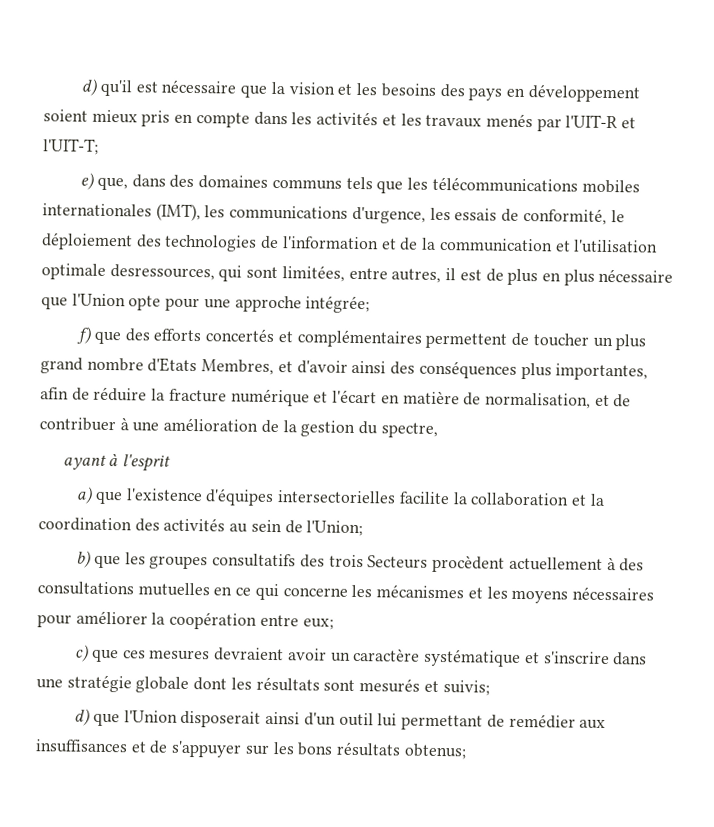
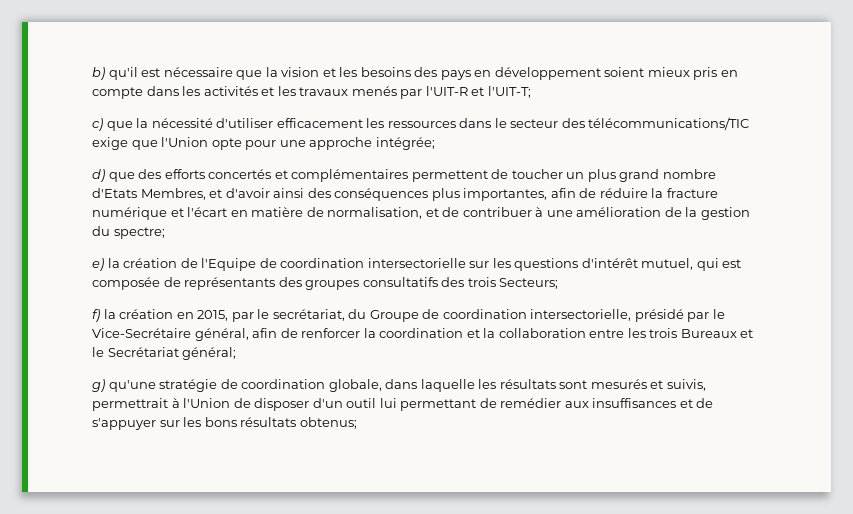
- d) qu'il est nécessaire que la vision et les besoins des pays en développement soient mieux pris en compte dans les activités et les travaux menés par l'UIT-R et l'UIT-T;
+ b) qu'il est nécessaire que la vision et les besoins des pays en développement soient mieux pris en compte dans les activités et les travaux menés par l'UIT-R et l'UIT-T;
- e) que, dans des domaines communs tels que les télécommunications mobiles internationales (IMT), les communications d'urgence, les essais de conformité, le déploiement des technologies de l'information et de la communication et l'utilisation optimale desressources, qui sont limitées, entre autres, il est de plus en plus nécessaire que l'Union opte pour une approche intégrée;
+ c) que la nécessité d'utiliser efficacement les ressources dans le secteur des télécommunications/TIC exige que l'Union opte pour une approche intégrée;
- f) que des efforts concertés et complémentaires permettent de toucher un plus grand nombre d'Etats Membres, et d'avoir ainsi des conséquences plus importantes, afin de réduire la fracture numérique et l'écart en matière de normalisation, et de contribuer à une amélioration de la gestion du spectre,
- ayant à l'esprit
- a) que l'existence d'équipes intersectorielles facilite la collaboration et la coordination des activités au sein de l'Union;
- b) que les groupes consultatifs des trois Secteurs procèdent actuellement à des consultations mutuelles en ce qui concerne les mécanismes et les moyens nécessaires pour améliorer la coopération entre eux;
- c) que ces mesures devraient avoir un caractère systématique et s'inscrire dans une stratégie globale dont les résultats sont mesurés et suivis;
- d) que l'Union disposerait ainsi d'un outil lui permettant de remédier aux insuffisances et de s'appuyer sur les bons résultats obtenus;
+ d) que des efforts concertés et complémentaires permettent de toucher un plus grand nombre d'Etats Membres, et d'avoir ainsi des conséquences plus importantes, afin de réduire la fracture numérique et l'écart en matière de normalisation, et de contribuer à une amélioration de la gestion du spectre;
+ e) la création de l'Equipe de coordination intersectorielle sur les questions d'intérêt mutuel, qui est composée de représentants des groupes consultatifs des trois Secteurs;
+ f) la création en 2015, par le secrétariat, du Groupe de coordination intersectorielle, présidé par le Vice-Secrétaire général, afin de renforcer la coordination et la collaboration entre les trois Bureaux et le Secrétariat général;
+ g) qu'une stratégie de coordination globale, dans laquelle les résultats sont mesurés et suivis, permettrait à l'Union de disposer d'un outil lui permettant de remédier aux insuffisances et de s'appuyer sur les bons résultats obtenus;

